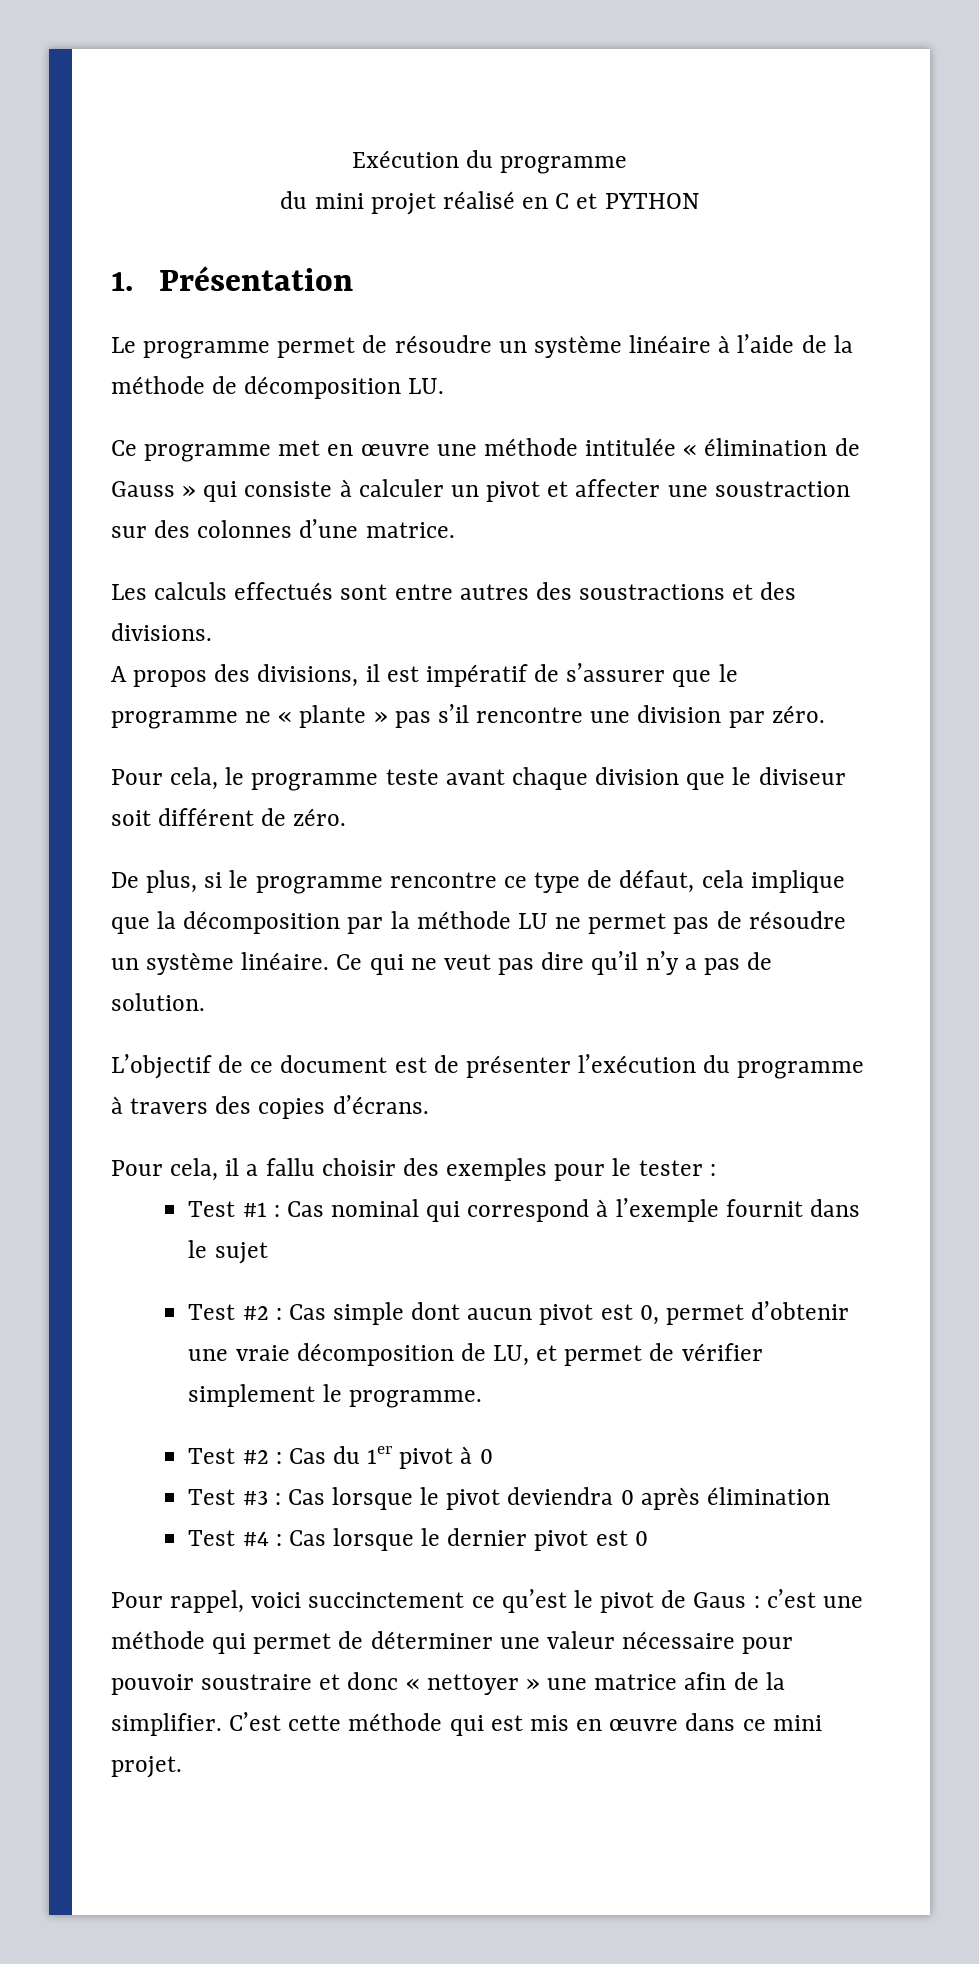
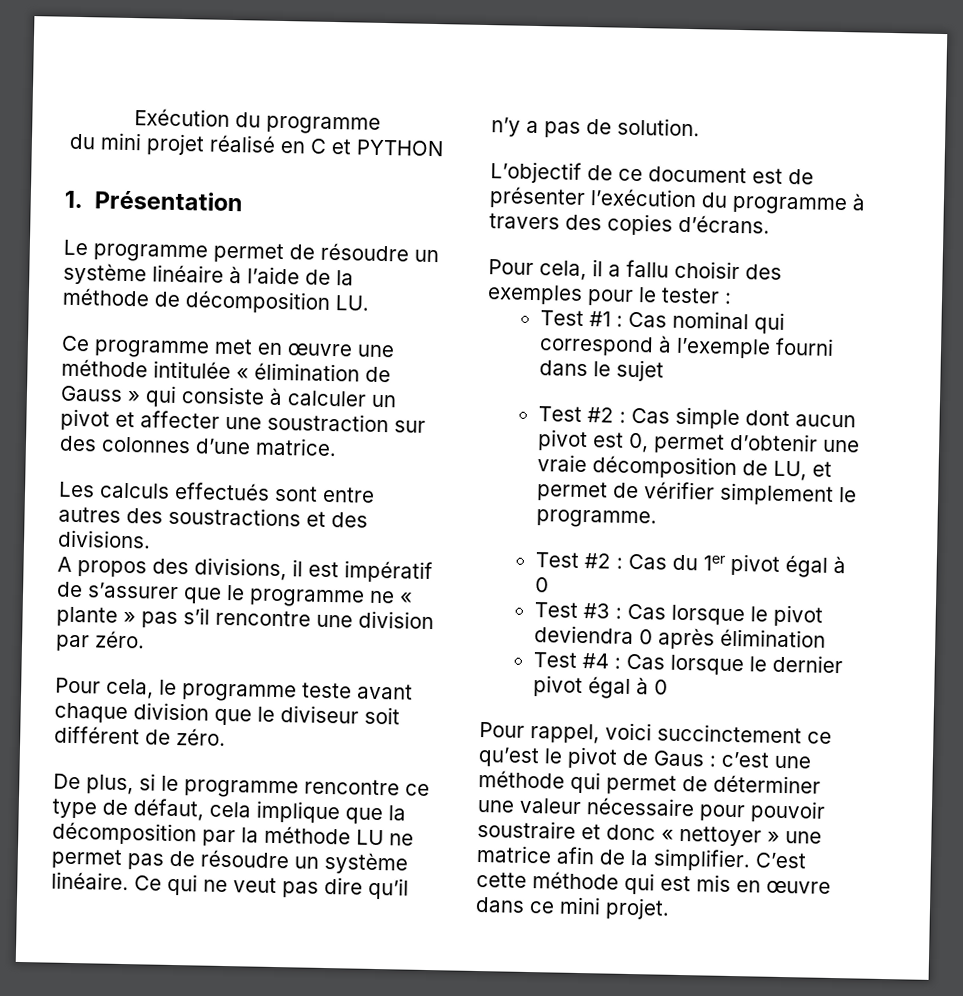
- Test #1 : Cas nominal qui correspond à l’exemple fournit dans le sujet
+ Test #1 : Cas nominal qui correspond à l’exemple fourni dans le sujet
- Test #2 : Cas du 1er pivot à 0
+ Test #2 : Cas du 1er pivot égal à 0
- Test #4 : Cas lorsque le dernier pivot est 0
+ Test #4 : Cas lorsque le dernier pivot égal à 0

